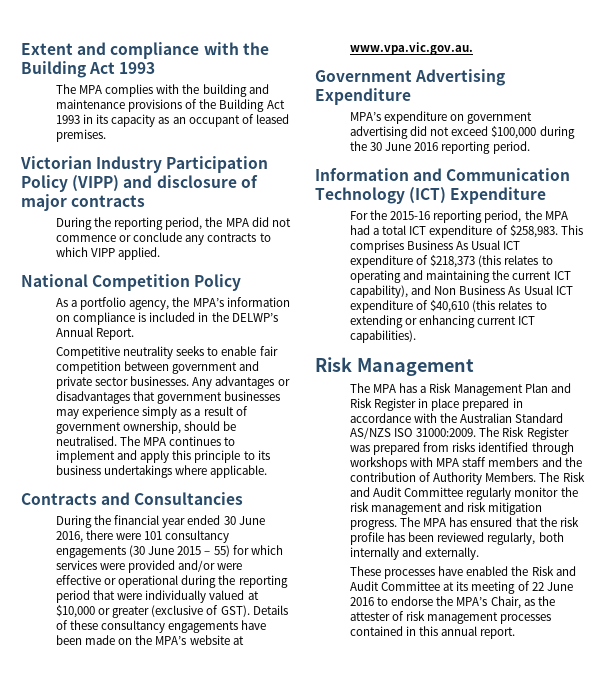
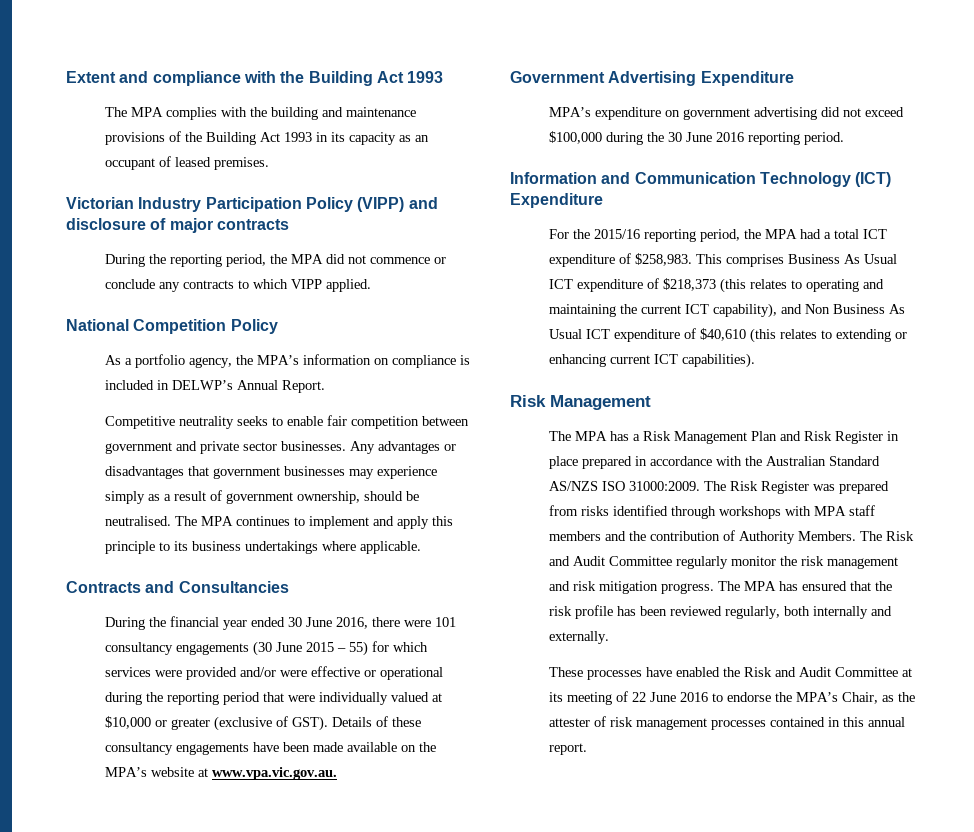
- As a portfolio agency, the MPA’s information on compliance is included in the DELWP’s Annual Report.
+ As a portfolio agency, the MPA’s information on compliance is included in DELWP’s Annual Report.
- Details of these consultancy engagements have been made on the MPA’s website at www.vpa.vic.gov.au.
+ Details of these consultancy engagements have been made available on the MPA’s website at www.vpa.vic.gov.au.
- For the 2015-16 reporting period, the MPA had a total ICT expenditure of $258,983.
+ For the 2015/16 reporting period, the MPA had a total ICT expenditure of $258,983.

